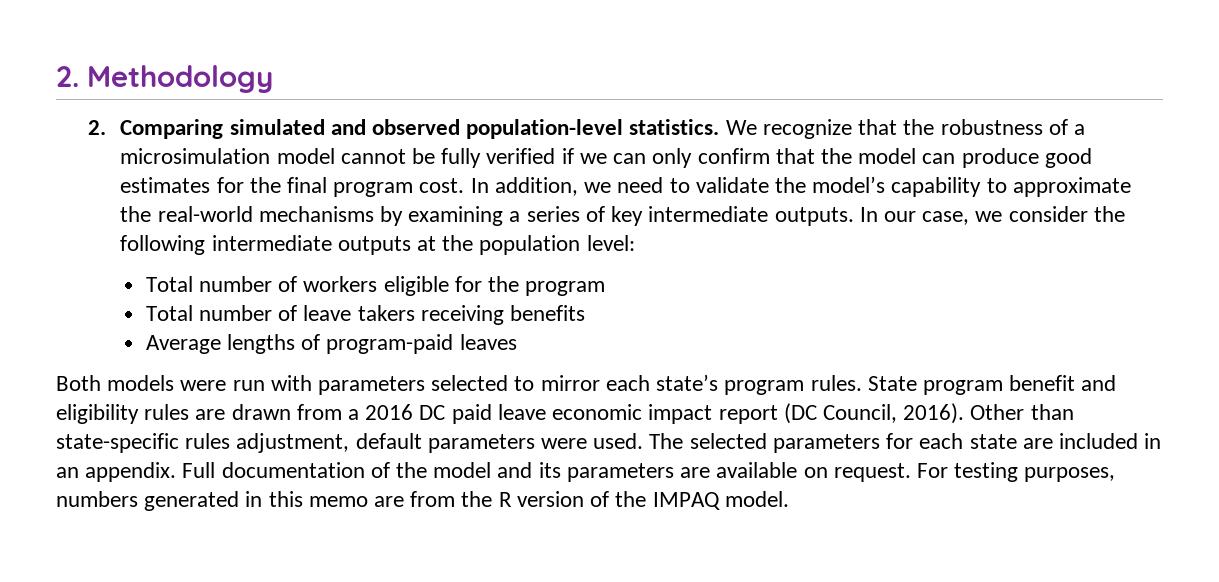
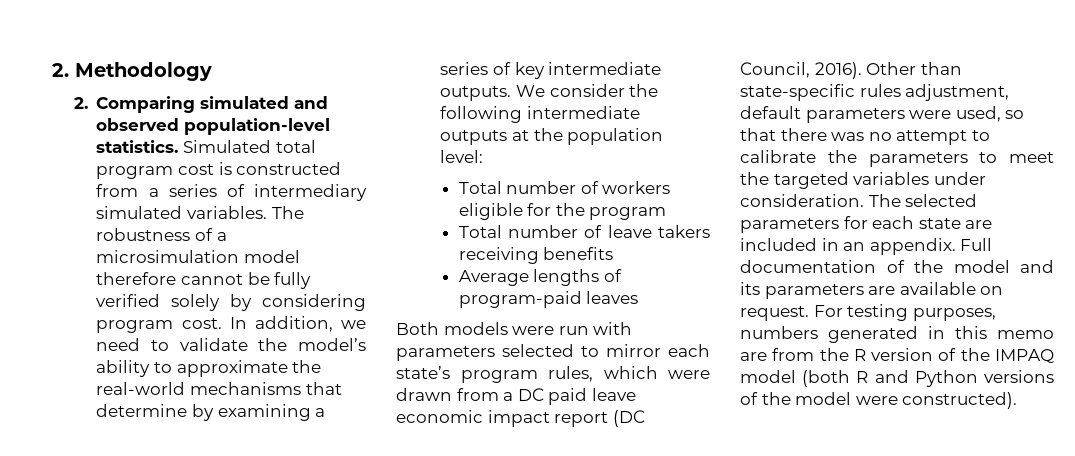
- We recognize that the robustness of a microsimulation model cannot be fully verified if we can only confirm that the model can produce good estimates for the final program cost.
+ Simulated total program cost is constructed from a series of intermediary simulated variables. The robustness of a microsimulation model therefore cannot be fully verified solely by considering program cost.
- In addition, we need to validate the model’s capability to approximate the real-world mechanisms by examining a series of key intermediate outputs.
+ In addition, we need to validate the model’s ability to approximate the real-world mechanisms that determine by examining a series of key intermediate outputs.
- In our case, we consider the following intermediate outputs at the population level:
+ We consider the following intermediate outputs at the population level:
- Both models were run with parameters selected to mirror each state’s program rules. State program benefit and eligibility rules are drawn from a 2016 DC paid leave economic impact report (DC Council, 2016).
+ Both models were run with parameters selected to mirror each state’s program rules, which were drawn from a DC paid leave economic impact report (DC Council, 2016).
- Other than state-specific rules adjustment, default parameters were used.
+ Other than state-specific rules adjustment, default parameters were used, so that there was no attempt to calibrate the parameters to meet the targeted variables under consideration.
- For testing purposes, numbers generated in this memo are from the R version of the IMPAQ model.
+ For testing purposes, numbers generated in this memo are from the R version of the IMPAQ model (both R and Python versions of the model were constructed).

